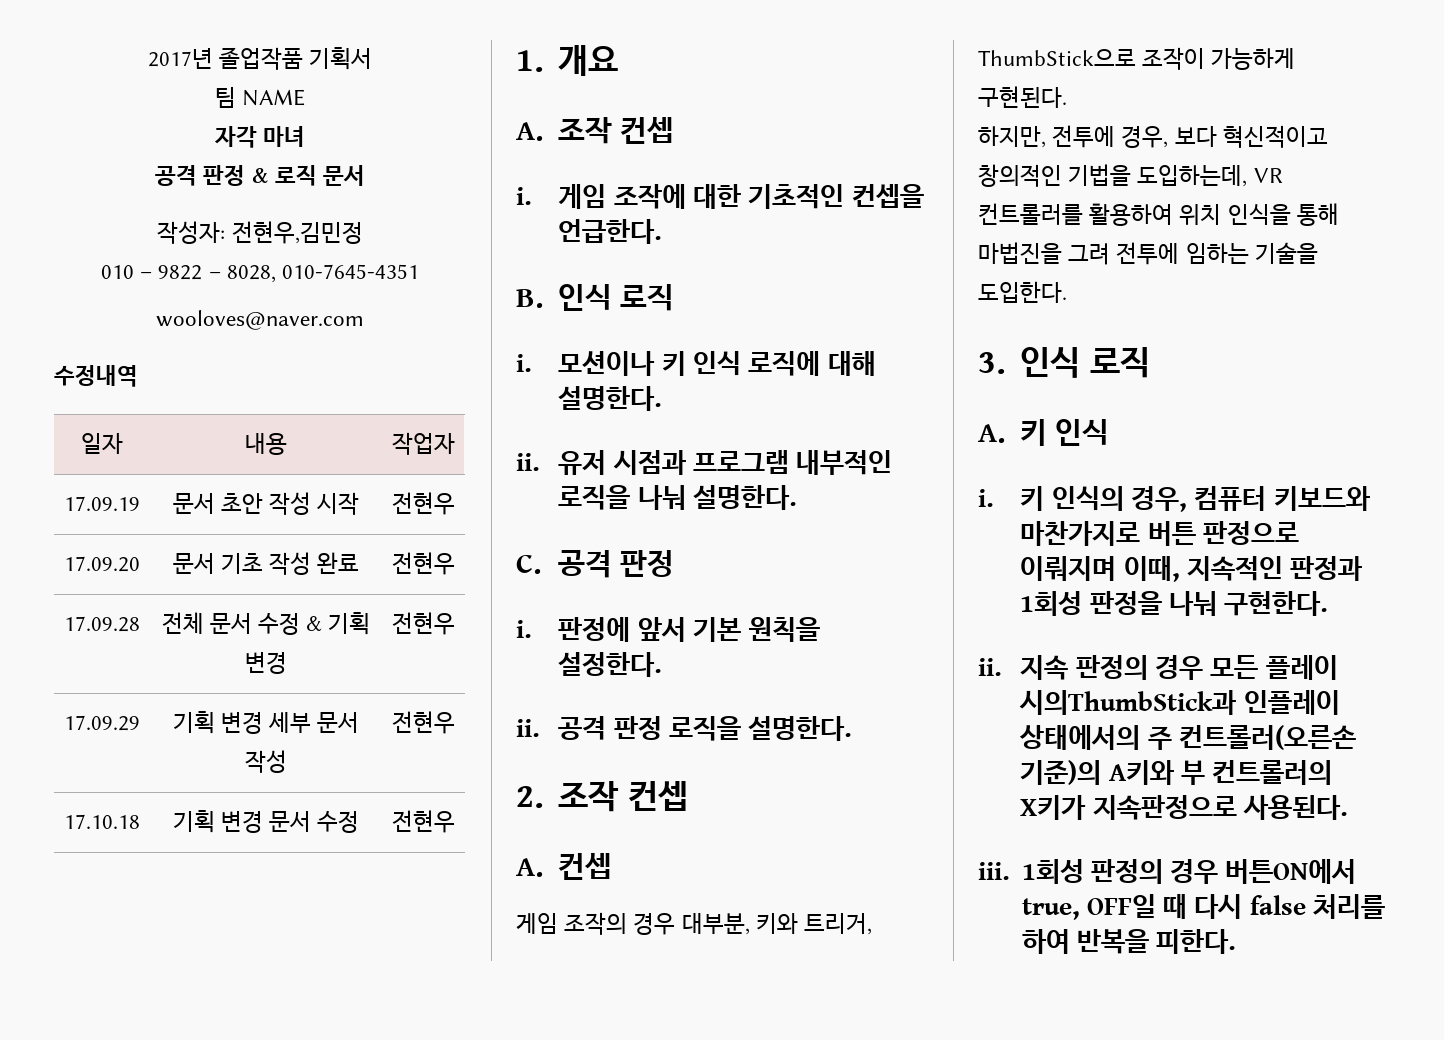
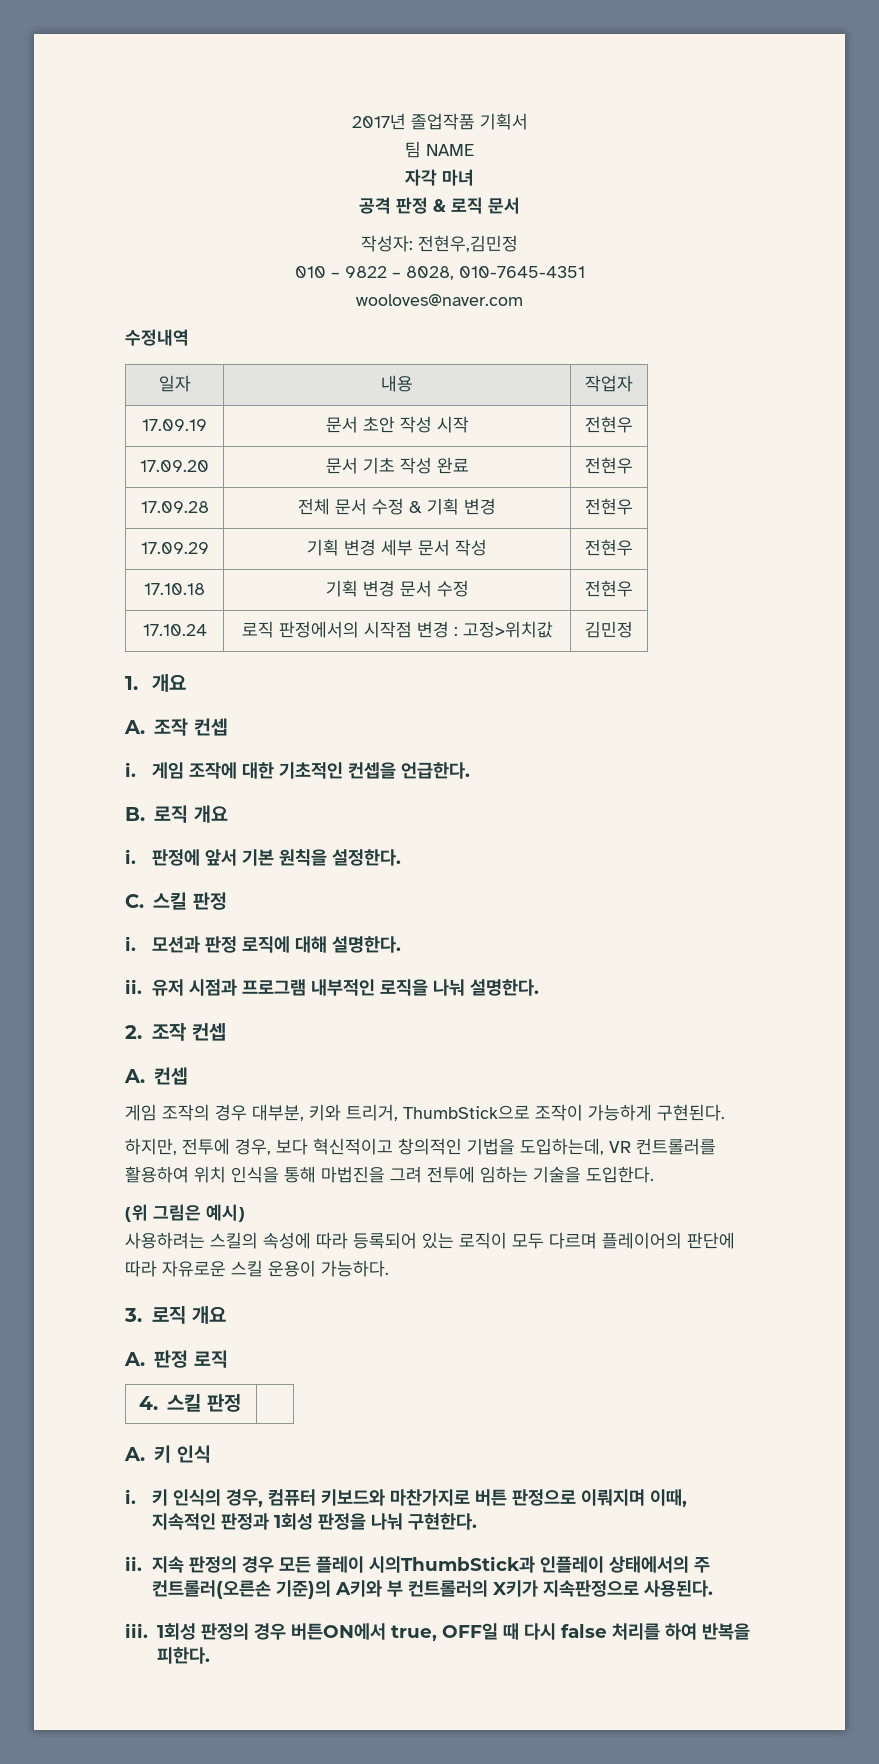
+ 17.10.24 | 로직 판정에서의 시작점 변경 : 고정>위치값 | 김민정
- B. 인식 로직
- i. 모션이나 키 인식 로직에 대해 설명한다.
+ B. 로직 개요
+ i. 판정에 앞서 기본 원칙을 설정한다.
+ C. 스킬 판정
+ i. 모션과 판정 로직에 대해 설명한다.
- C. 공격 판정
- i. 판정에 앞서 기본 원칙을 설정한다.
- ii. 공격 판정 로직을 설명한다.
+ (위 그림은 예시)
+ 사용하려는 스킬의 속성에 따라 등록되어 있는 로직이 모두 다르며 플레이어의 판단에 따라 자유로운 스킬 운용이 가능하다.
- 3. 인식 로직
+ 3. 로직 개요
+ A. 판정 로직
+ 4. 스킬 판정 |

